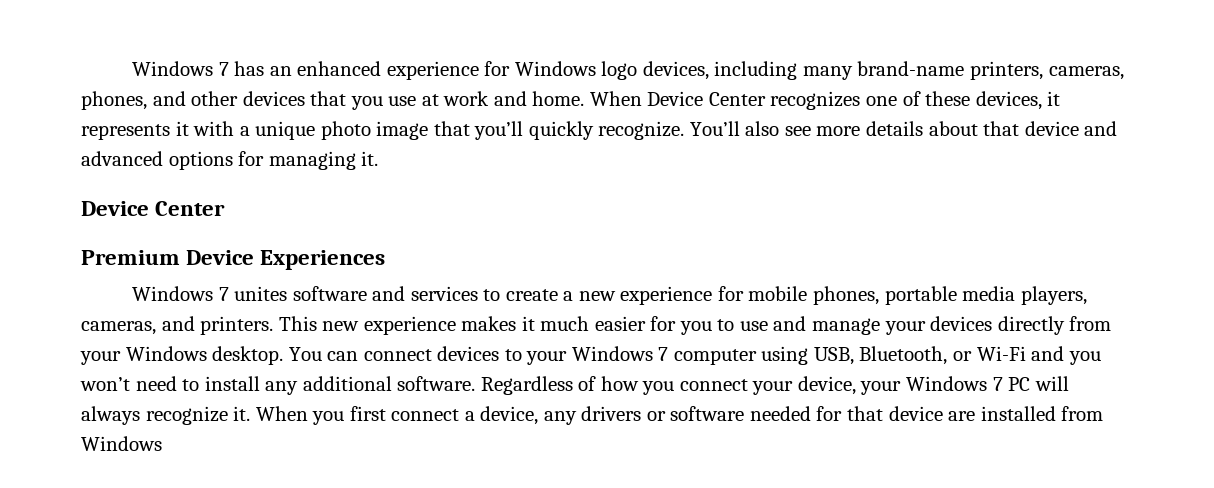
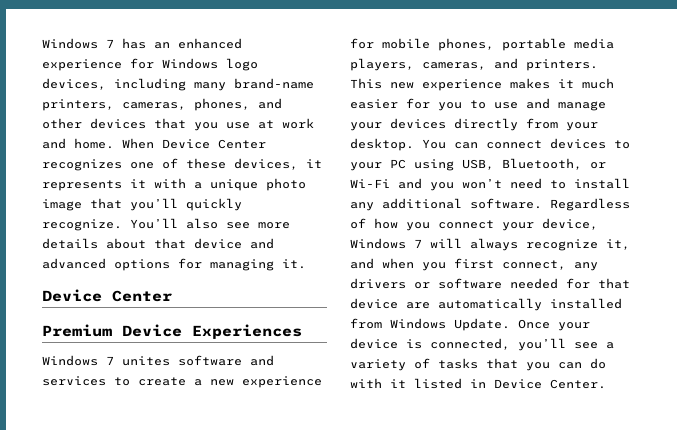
- This new experience makes it much easier for you to use and manage your devices directly from your Windows desktop.
+ This new experience makes it much easier for you to use and manage your devices directly from your desktop.
- You can connect devices to your Windows 7 computer using USB, Bluetooth, or Wi-Fi and you won’t need to install any additional software.
+ You can connect devices to your PC using USB, Bluetooth, or Wi-Fi and you won’t need to install any additional software.
- Regardless of how you connect your device, your Windows 7 PC will always recognize it. When you first connect a device, any drivers or software needed for that device are installed from Windows
+ Regardless of how you connect your device, Windows 7 will always recognize it, and when you first connect, any drivers or software needed for that device are automatically installed from Windows Update. Once your device is connected, you’ll see a variety of tasks that you can do with it listed in Device Center.

